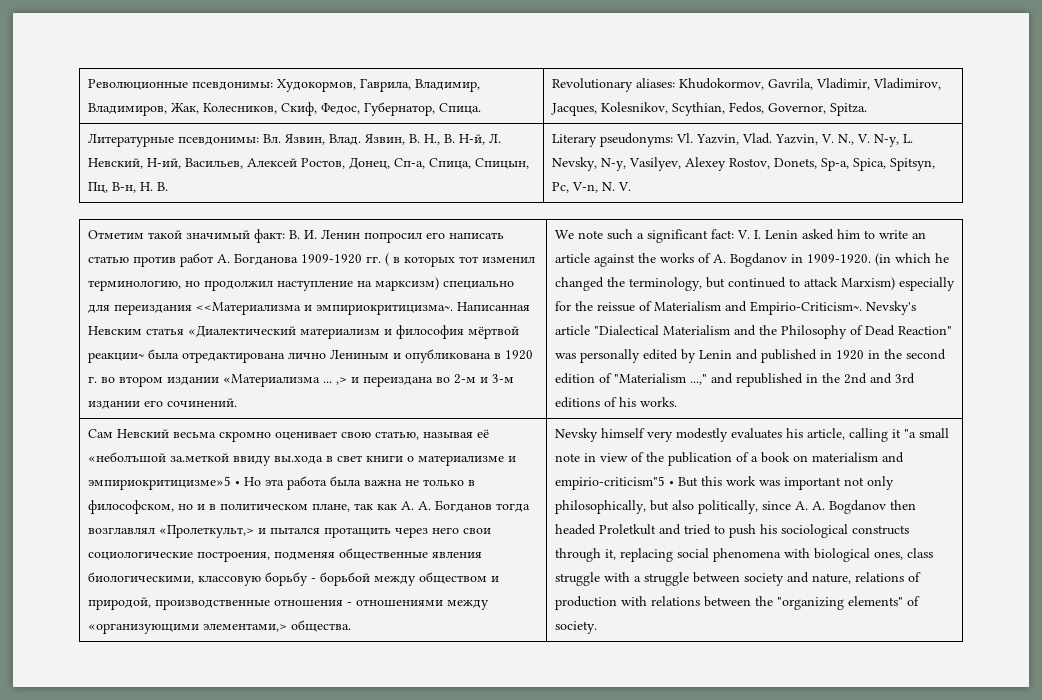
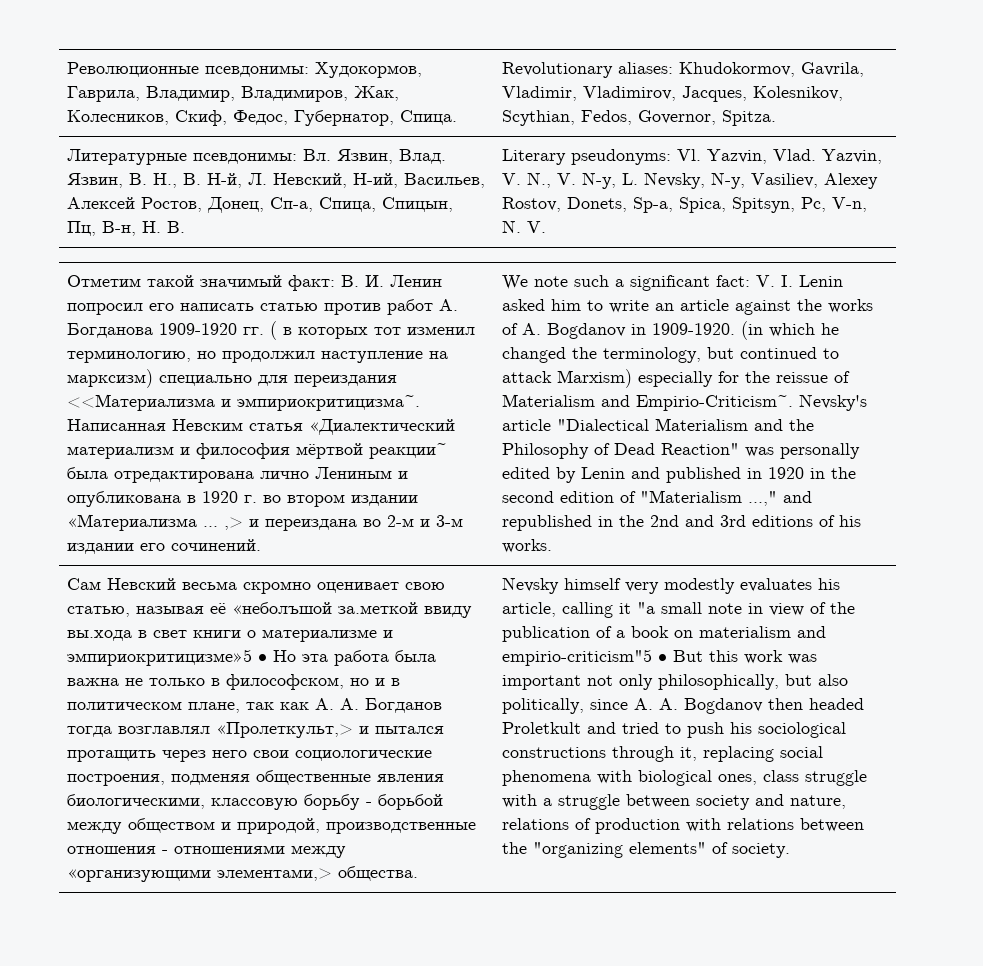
- Yazvin, V. N., V. N-y, L. Nevsky, N-y, Vasilyev, Alexey Rostov, Donets, Sp-a, Spica, Spitsyn, Pc, V-n, N. V.
+ Yazvin, V. N., V. N-y, L. Nevsky, N-y, Vasiliev, Alexey Rostov, Donets, Sp-a, Spica, Spitsyn, Pc, V-n, N. V.
- Nevsky himself very modestly evaluates his article, calling it "a small note in view of the publication of a book on materialism and empirio-criticism"5 • But this work was important not only philosophically, but also politically, since A. A. Bogdanov then headed Proletkult and tried to push his sociological constructs through it, replacing social phenomena with biological ones, class struggle with a struggle between society and nature, relations of production with relations between the "organizing elements" of society.
+ Nevsky himself very modestly evaluates his article, calling it "a small note in view of the publication of a book on materialism and empirio-criticism"5 • But this work was important not only philosophically, but also politically, since A. A. Bogdanov then headed Proletkult and tried to push his sociological constructions through it, replacing social phenomena with biological ones, class struggle with a struggle between society and nature, relations of production with relations between the "organizing elements" of society.

